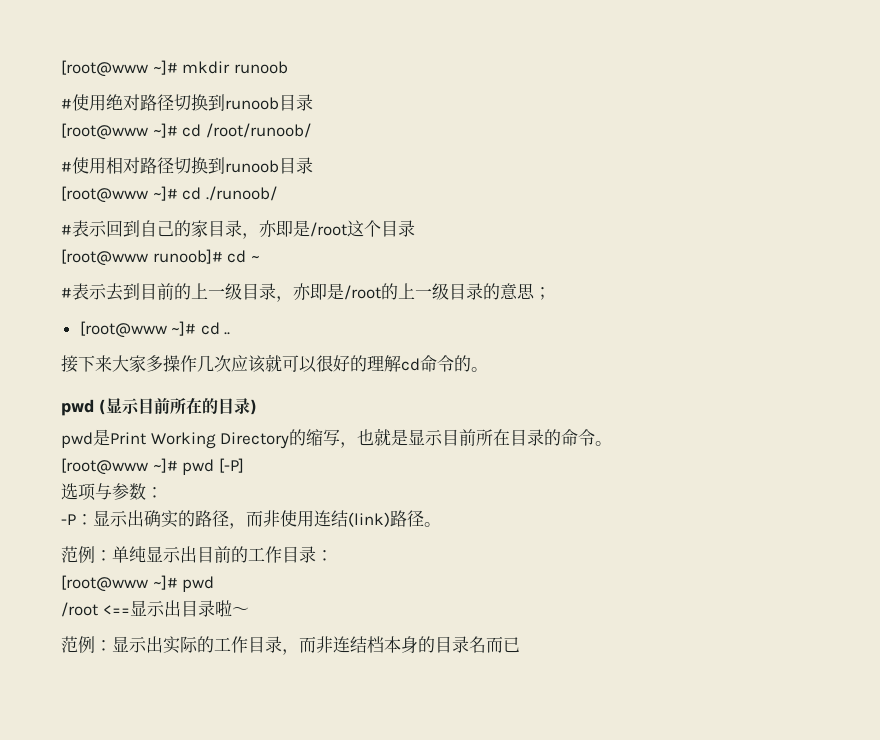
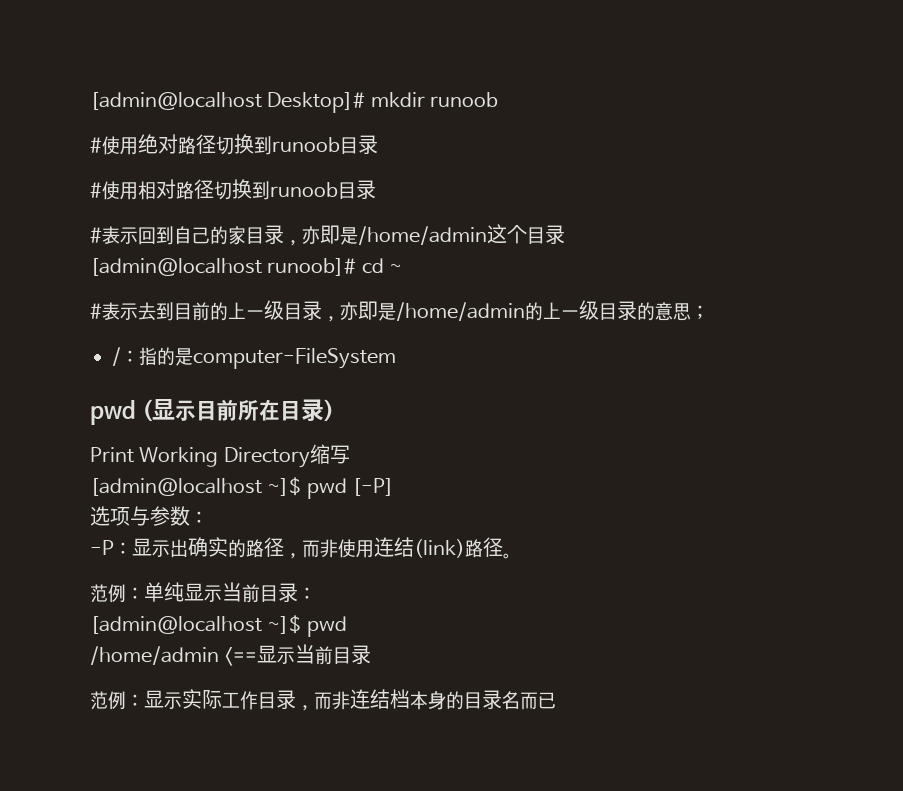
- [root@www ~]# mkdir runoob
+ [admin@localhost Desktop]# mkdir runoob
- [root@www ~]# cd /root/runoob/
- [root@www ~]# cd ./runoob/
- #表示回到自己的家目录，亦即是/root这个目录
+ #表示回到自己的家目录，亦即是/home/admin这个目录
- [root@www runoob]# cd ~
+ [admin@localhost runoob]# cd ~
- #表示去到目前的上一级目录，亦即是/root的上一级目录的意思；
+ #表示去到目前的上一级目录，亦即是/home/admin的上一级目录的意思；
- [root@www ~]# cd ..
- 接下来大家多操作几次应该就可以很好的理解cd命令的。
+ /：指的是computer-FileSystem
- pwd (显示目前所在的目录)
+ pwd (显示目前所在目录)
- pwd是Print Working Directory的缩写，也就是显示目前所在目录的命令。
- [root@www ~]# pwd [-P]
+ Print Working Directory缩写
+ [admin@localhost ~]$ pwd [-P]
- 范例：单纯显示出目前的工作目录：
- [root@www ~]# pwd
+ 范例：单纯显示当前目录：
+ [admin@localhost ~]$ pwd
- /root <==显示出目录啦～
+ /home/admin <==显示当前目录
- 范例：显示出实际的工作目录，而非连结档本身的目录名而已
+ 范例：显示实际工作目录，而非连结档本身的目录名而已

